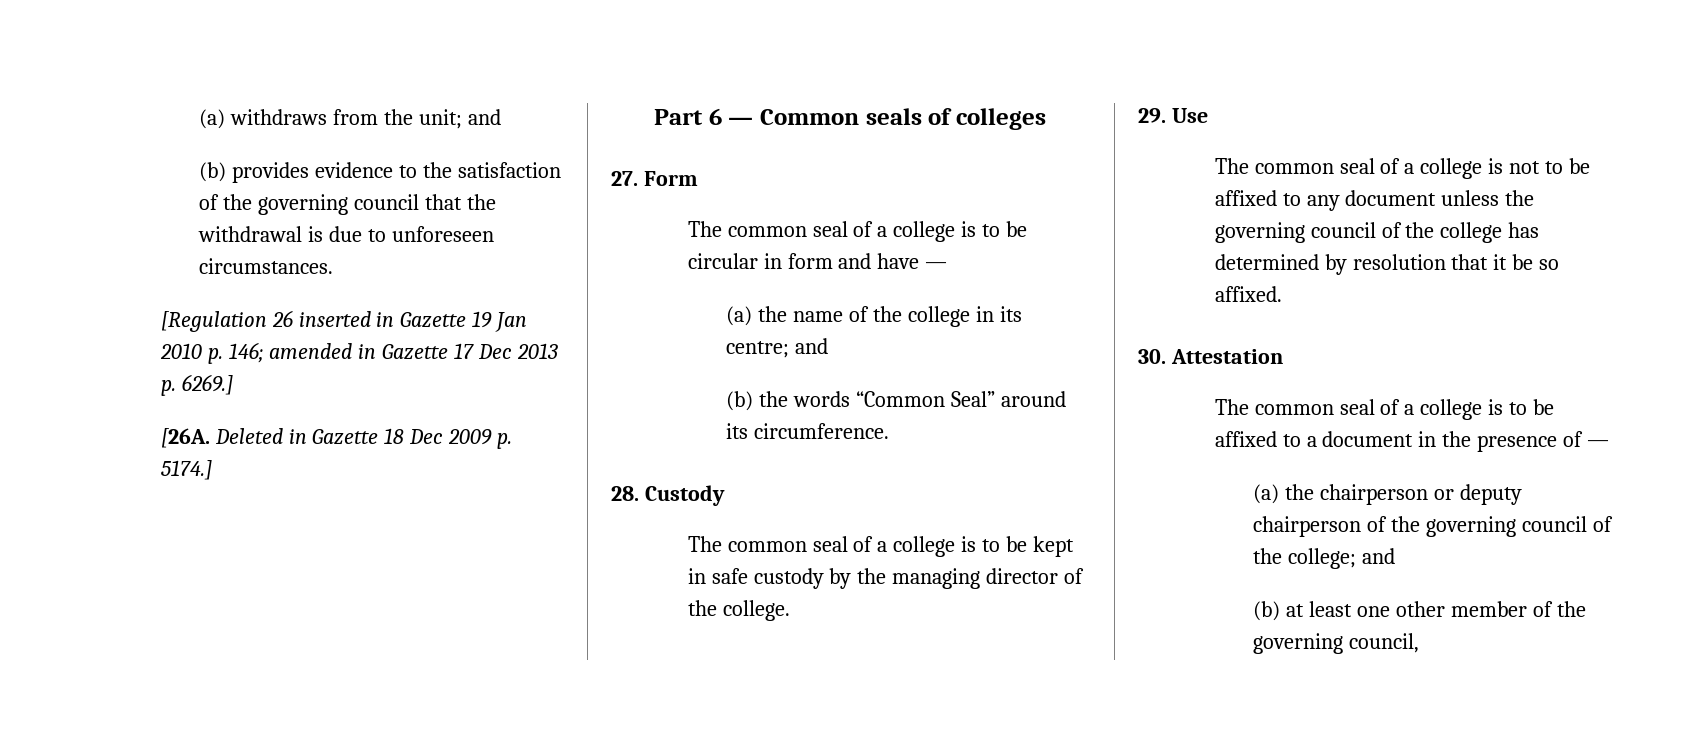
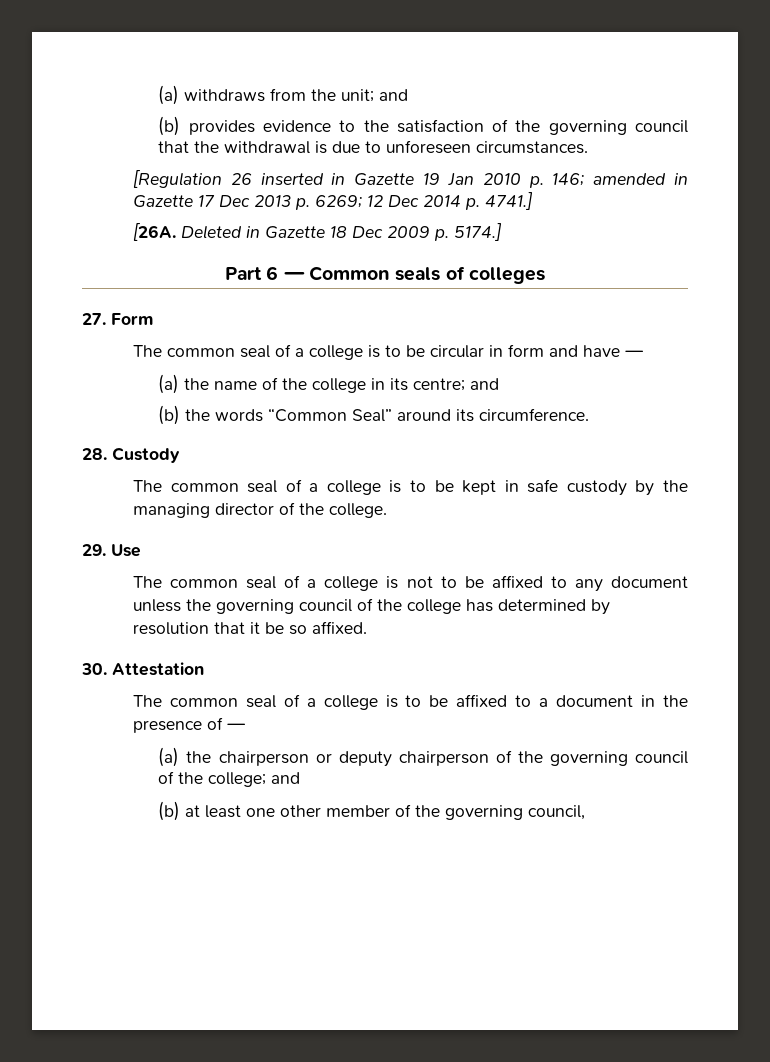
- [Regulation 26 inserted in Gazette 19 Jan 2010 p. 146; amended in Gazette 17 Dec 2013 p. 6269.]
+ [Regulation 26 inserted in Gazette 19 Jan 2010 p. 146; amended in Gazette 17 Dec 2013 p. 6269; 12 Dec 2014 p. 4741.]

